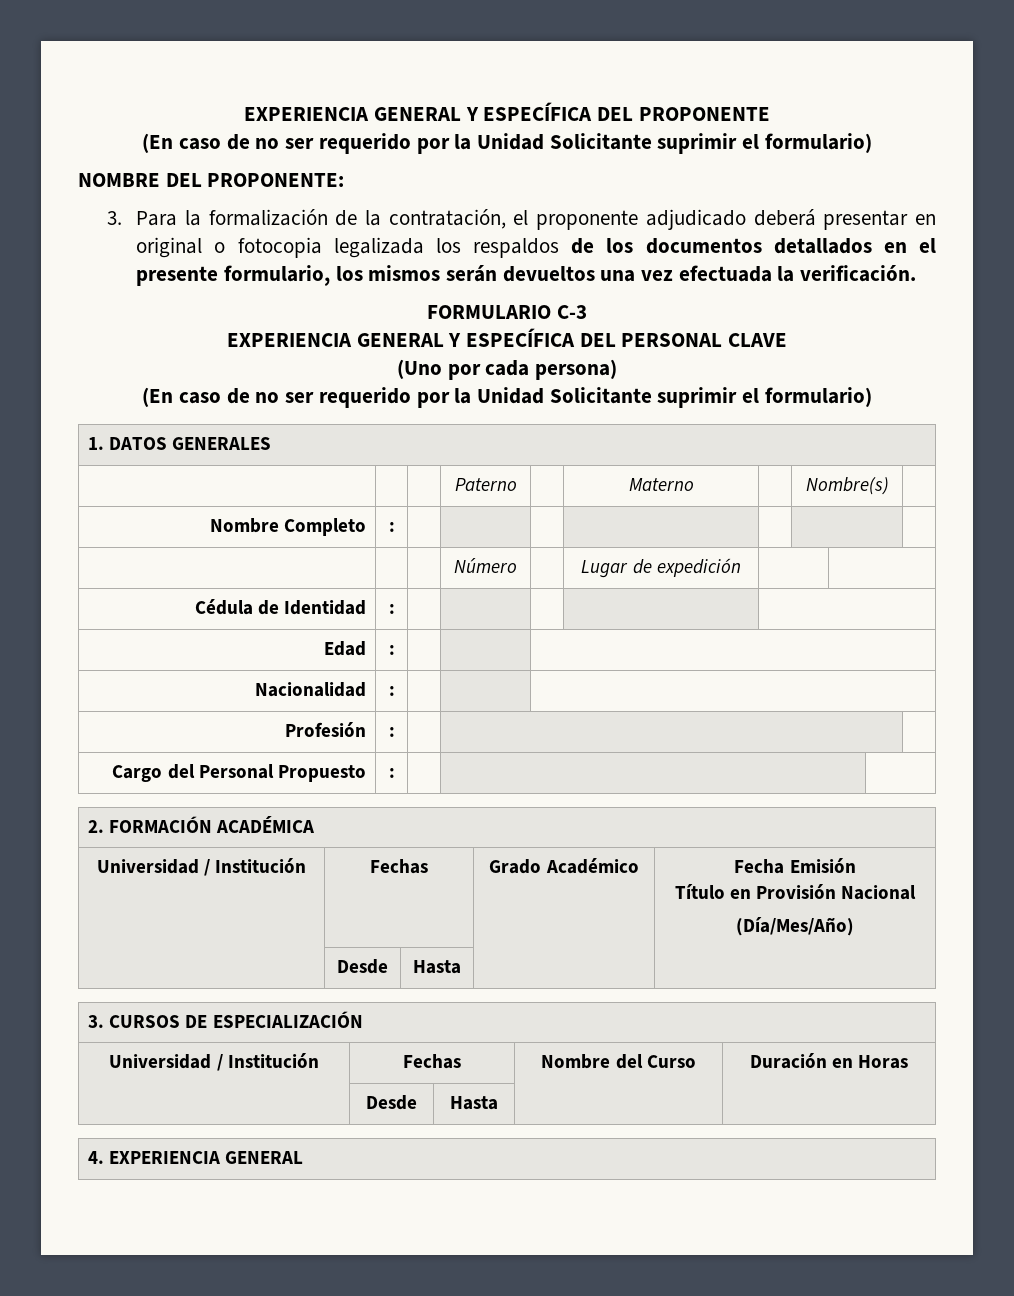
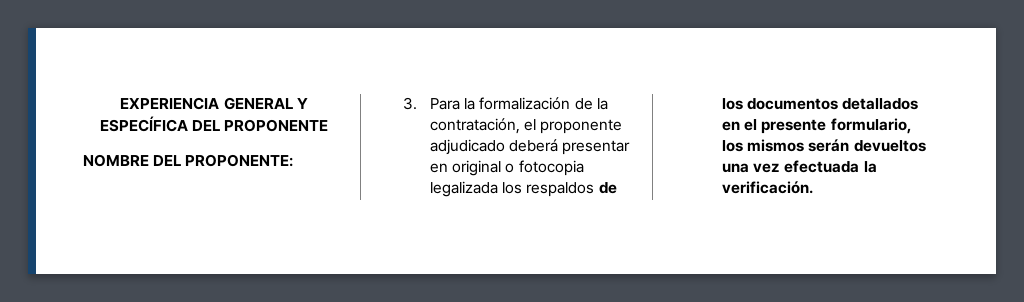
  EXPERIENCIA GENERAL Y ESPECÍFICA DEL PROPONENTE
- (En caso de no ser requerido por la Unidad Solicitante suprimir el formulario)
- FORMULARIO C-3
- EXPERIENCIA GENERAL Y ESPECÍFICA DEL PERSONAL CLAVE
- (Uno por cada persona)
- (En caso de no ser requerido por la Unidad Solicitante suprimir el formulario)
- 1. DATOS GENERALES
- | | | Paterno | | Materno | | Nombre(s) |
- Nombre Completo | : | | | | | | |
- | | | Número | | Lugar de expedición | |
- Cédula de Identidad | : | | | | |
- Edad | : | | |
- Nacionalidad | : | | |
- Profesión | : | | |
- Cargo del Personal Propuesto | : | | |
- 2. FORMACIÓN ACADÉMICA
- Universidad / Institución | Fechas | Grado Académico | Fecha Emisión
- Título en Provisión Nacional
- (Día/Mes/Año)
- | Desde | Hasta | |
- 3. CURSOS DE ESPECIALIZACIÓN
- Universidad / Institución | Fechas | Nombre del Curso | Duración en Horas
- | Desde | Hasta | |
- 4. EXPERIENCIA GENERAL

